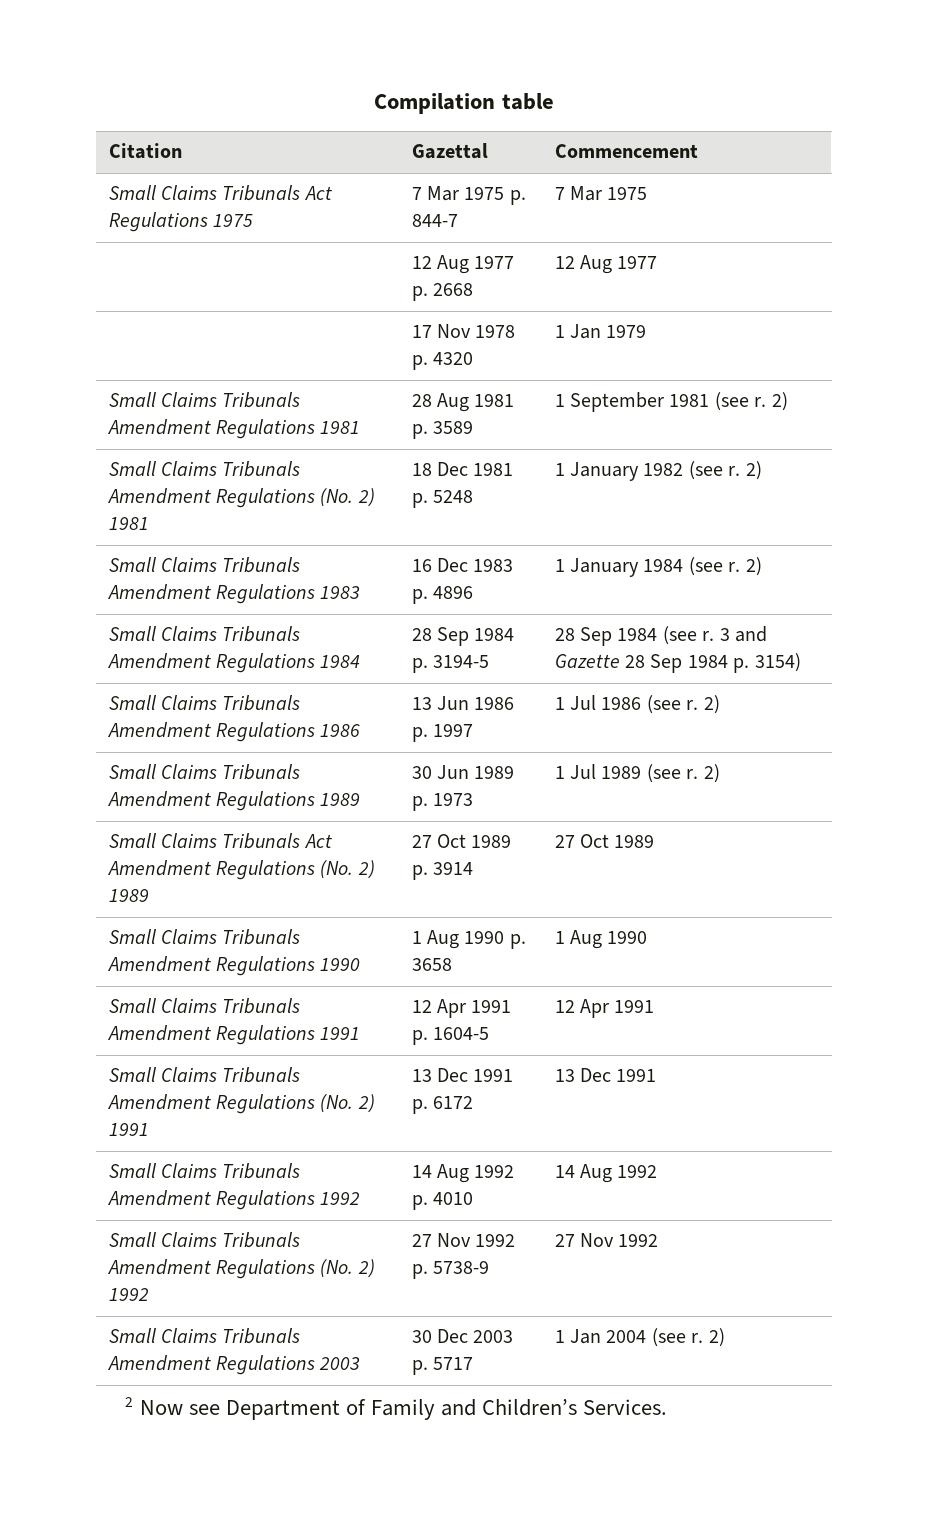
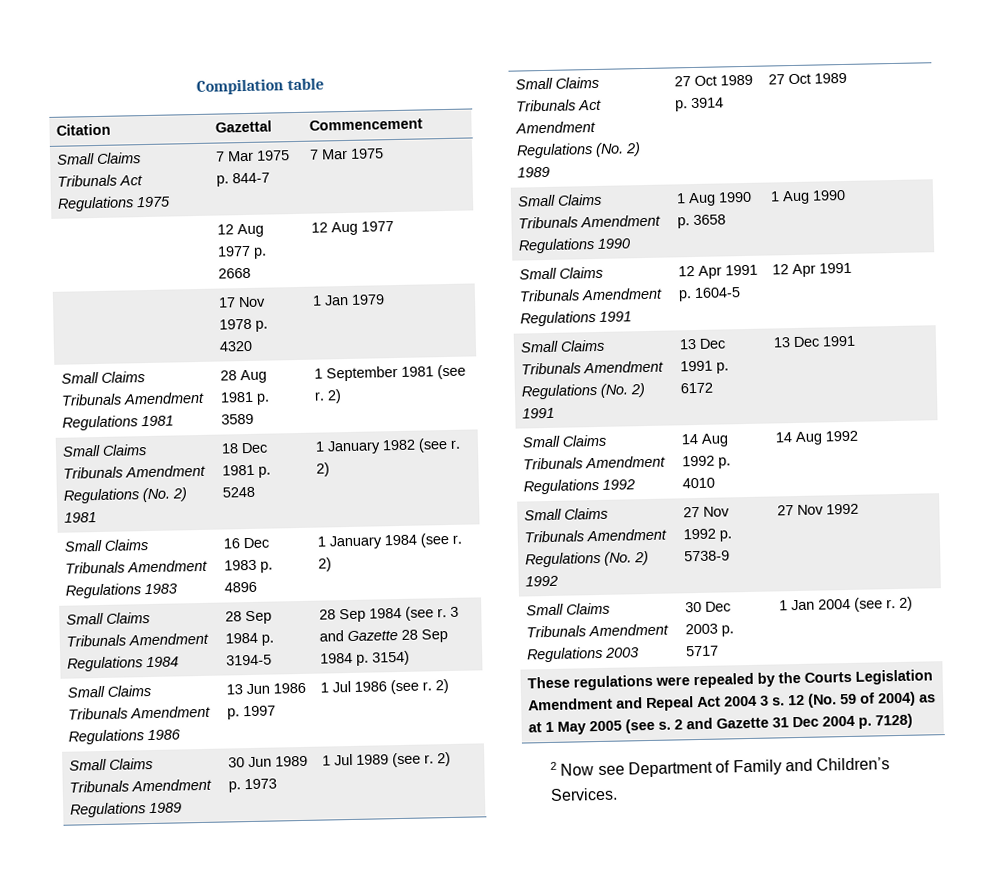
+ These regulations were repealed by the Courts Legislation Amendment and Repeal Act 2004 3 s. 12 (No. 59 of 2004) as at 1 May 2005 (see s. 2 and Gazette 31 Dec 2004 p. 7128)

